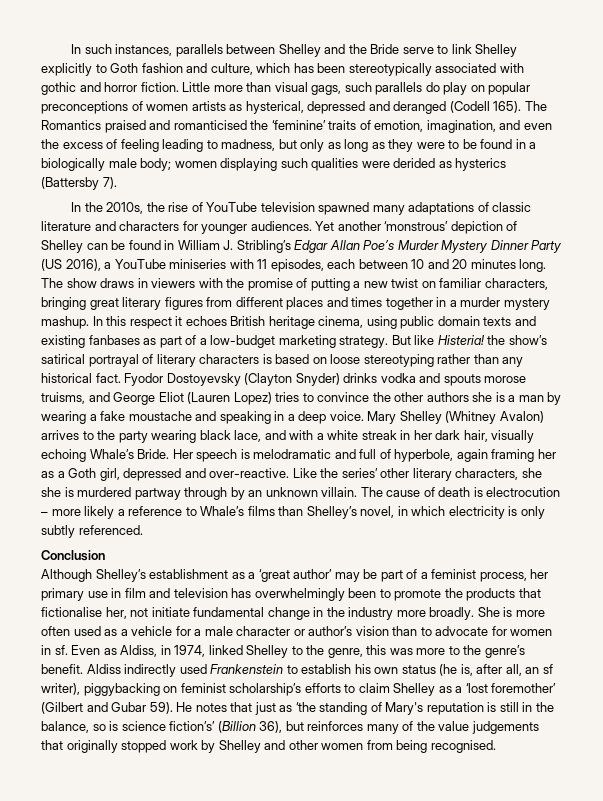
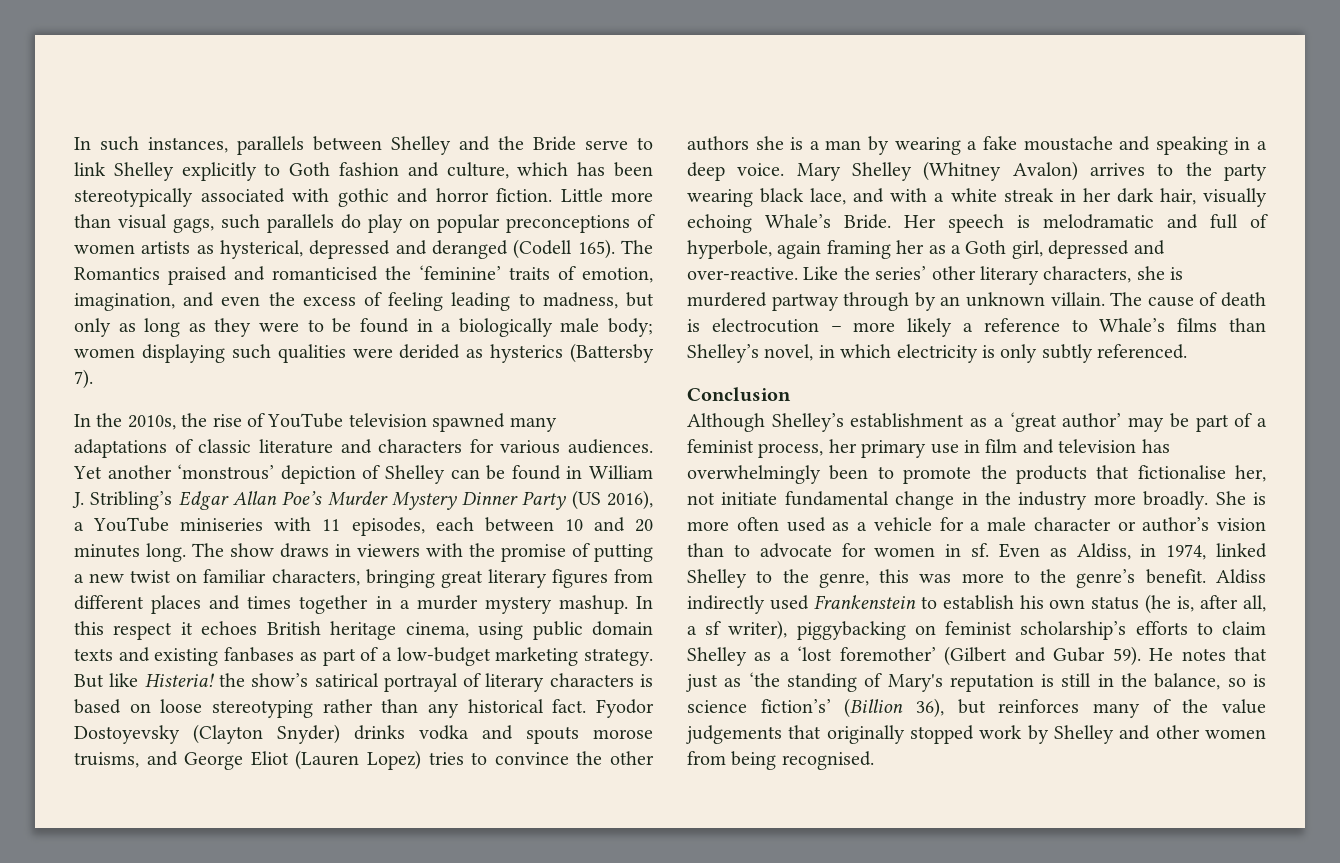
- In the 2010s, the rise of YouTube television spawned many adaptations of classic literature and characters for younger audiences.
+ In the 2010s, the rise of YouTube television spawned many adaptations of classic literature and characters for various audiences.
- Like the series’ other literary characters, she she is murdered partway through by an unknown villain.
+ Like the series’ other literary characters, she is murdered partway through by an unknown villain.
- Aldiss indirectly used Frankenstein to establish his own status (he is, after all, an sf writer), piggybacking on feminist scholarship’s efforts to claim Shelley as a ‘lost foremother’ (Gilbert and Gubar 59).
+ Aldiss indirectly used Frankenstein to establish his own status (he is, after all, a sf writer), piggybacking on feminist scholarship’s efforts to claim Shelley as a ‘lost foremother’ (Gilbert and Gubar 59).

